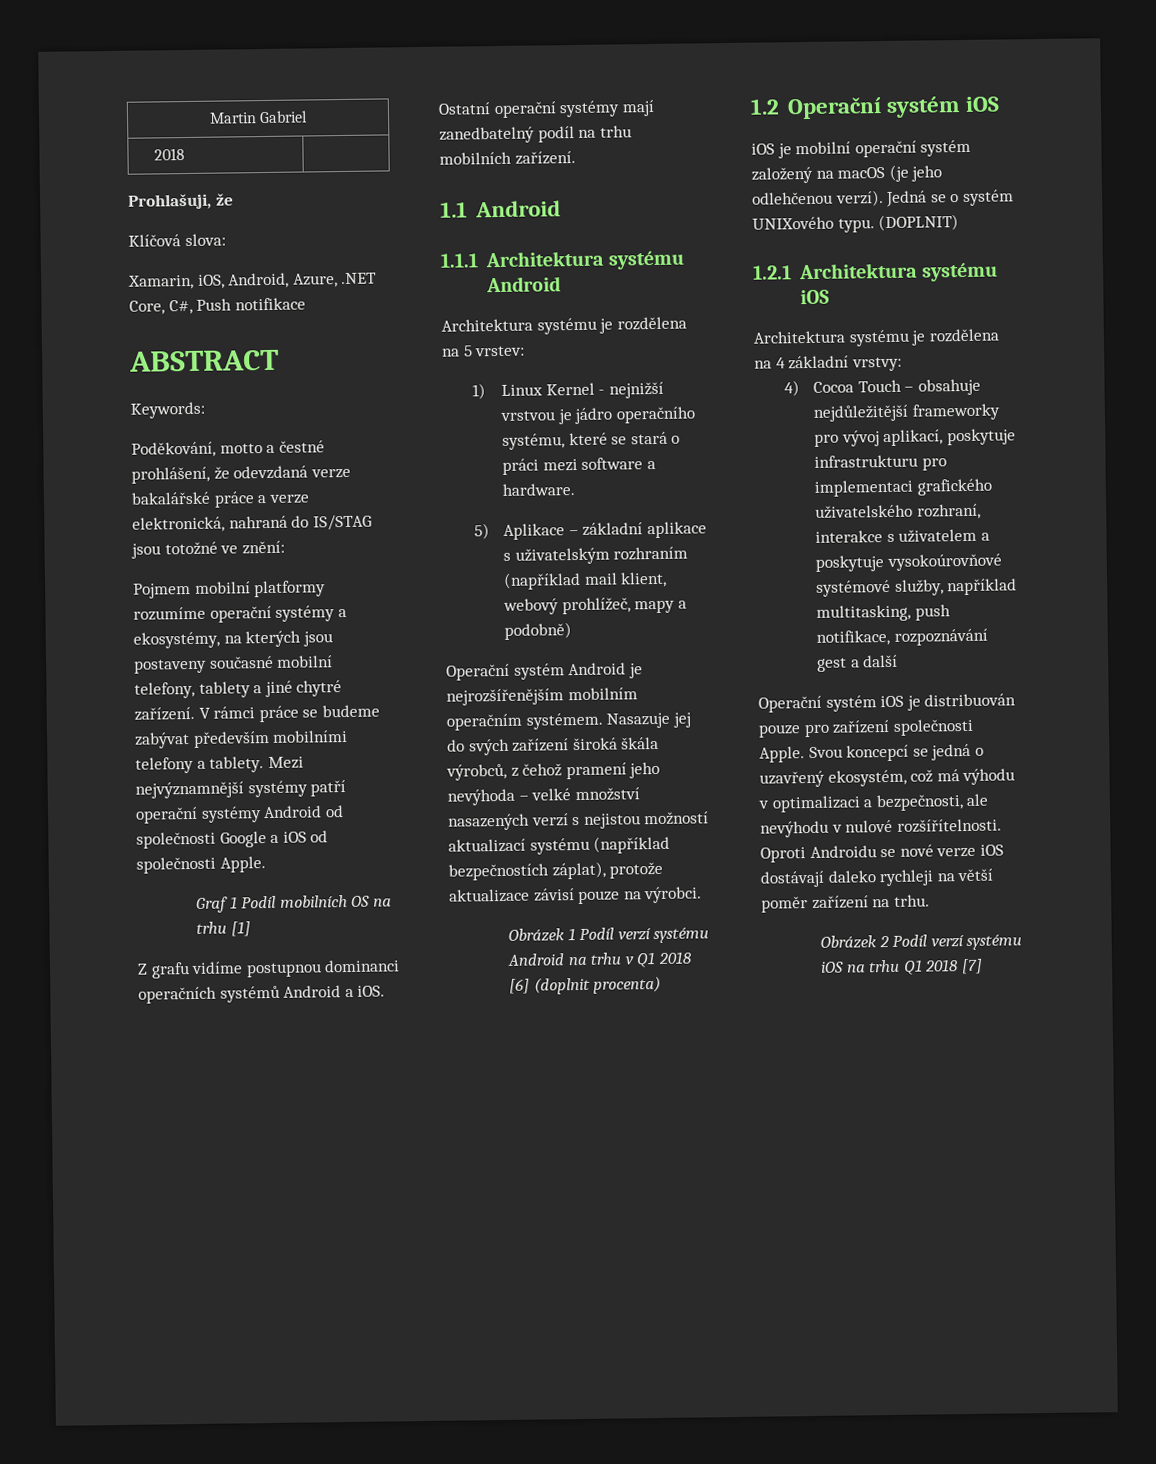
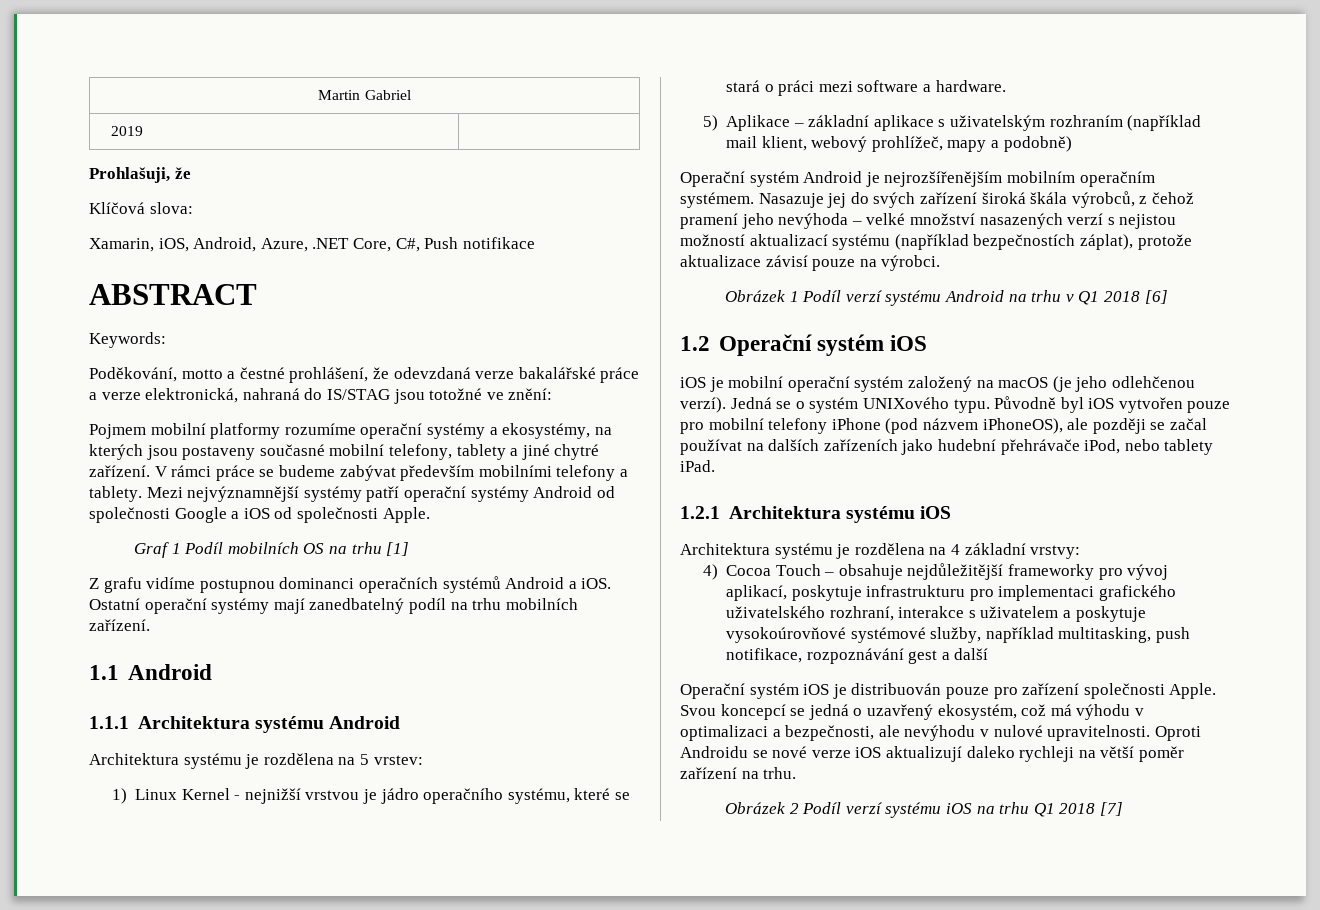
- 2018 |
+ 2019 |
- Obrázek 1 Podíl verzí systému Android na trhu v Q1 2018 [6] (doplnit procenta)
+ Obrázek 1 Podíl verzí systému Android na trhu v Q1 2018 [6]
- (DOPLNIT)
+ Původně byl iOS vytvořen pouze pro mobilní telefony iPhone (pod názvem iPhoneOS), ale později se začal používat na dalších zařízeních jako hudební přehrávače iPod, nebo tablety iPad.
- Svou koncepcí se jedná o uzavřený ekosystém, což má výhodu v optimalizaci a bezpečnosti, ale nevýhodu v nulové rozšířítelnosti.
+ Svou koncepcí se jedná o uzavřený ekosystém, což má výhodu v optimalizaci a bezpečnosti, ale nevýhodu v nulové upravitelnosti.
- Oproti Androidu se nové verze iOS dostávají daleko rychleji na větší poměr zařízení na trhu.
+ Oproti Androidu se nové verze iOS aktualizují daleko rychleji na větší poměr zařízení na trhu.

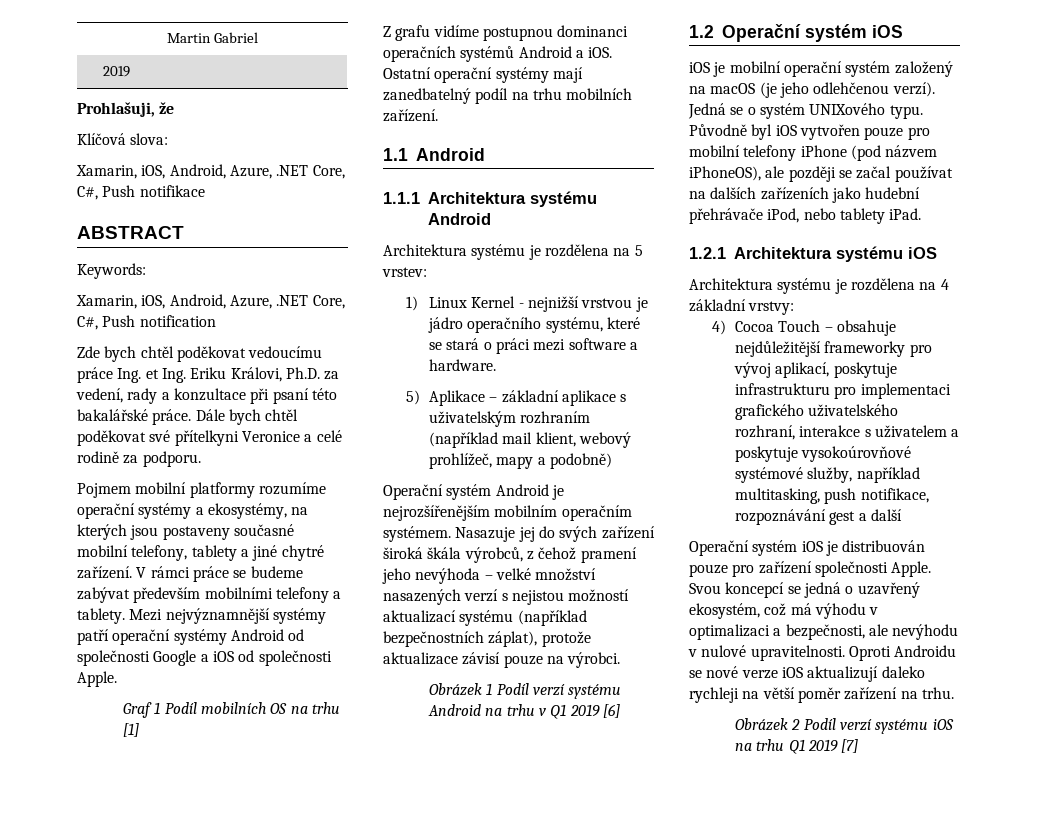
- Poděkování, motto a čestné prohlášení, že odevzdaná verze bakalářské práce a verze elektronická, nahraná do IS/STAG jsou totožné ve znění:
+ Xamarin, iOS, Android, Azure, .NET Core, C#, Push notification
+ Zde bych chtěl poděkovat vedoucímu práce Ing. et Ing. Eriku Královi, Ph.D. za vedení, rady a konzultace při psaní této bakalářské práce. Dále bych chtěl poděkovat své přítelkyni Veronice a celé rodině za podporu.
- Nasazuje jej do svých zařízení široká škála výrobců, z čehož pramení jeho nevýhoda – velké množství nasazených verzí s nejistou možností aktualizací systému (například bezpečnostích záplat), protože aktualizace závisí pouze na výrobci.
+ Nasazuje jej do svých zařízení široká škála výrobců, z čehož pramení jeho nevýhoda – velké množství nasazených verzí s nejistou možností aktualizací systému (například bezpečnostních záplat), protože aktualizace závisí pouze na výrobci.
- Obrázek 1 Podíl verzí systému Android na trhu v Q1 2018 [6]
+ Obrázek 1 Podíl verzí systému Android na trhu v Q1 2019 [6]
- Obrázek 2 Podíl verzí systému iOS na trhu Q1 2018 [7]
+ Obrázek 2 Podíl verzí systému iOS na trhu Q1 2019 [7]

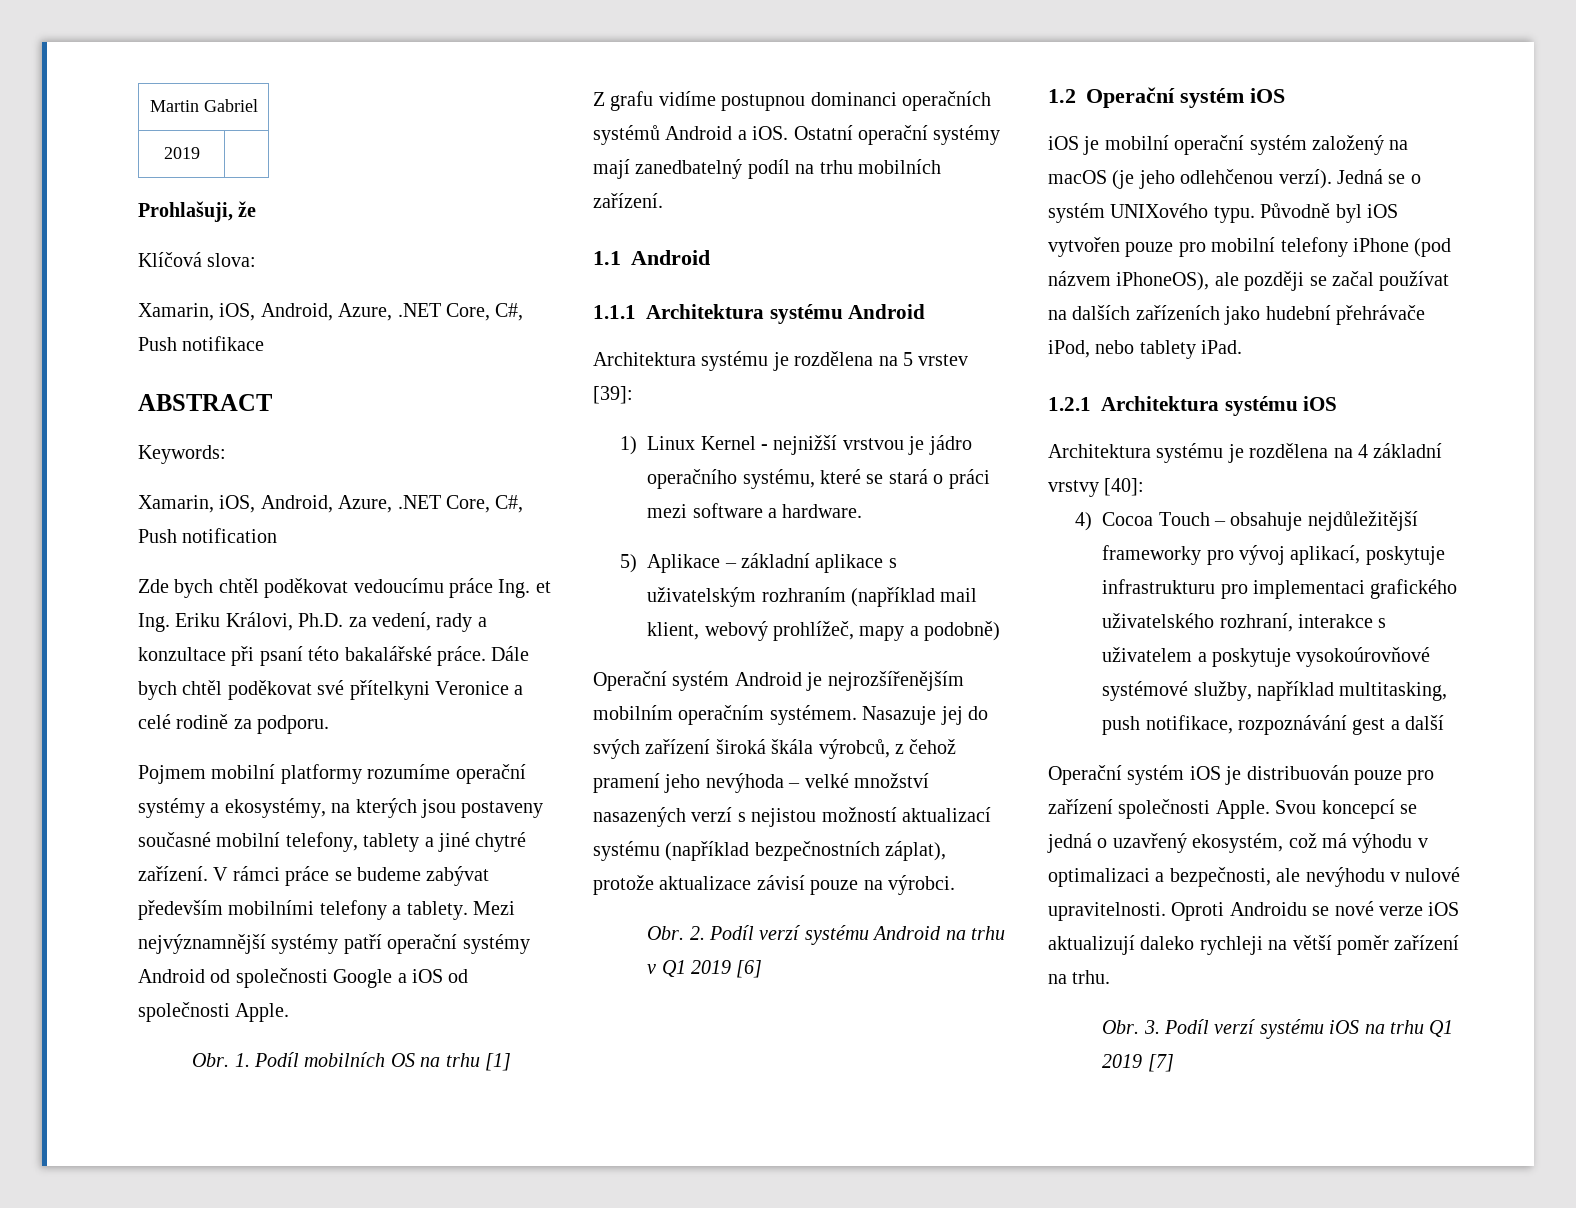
- Graf 1 Podíl mobilních OS na trhu [1]
+ Obr. 1. Podíl mobilních OS na trhu [1]
- Architektura systému je rozdělena na 5 vrstev:
+ Architektura systému je rozdělena na 5 vrstev [39]:
- Obrázek 1 Podíl verzí systému Android na trhu v Q1 2019 [6]
+ Obr. 2. Podíl verzí systému Android na trhu v Q1 2019 [6]
- Architektura systému je rozdělena na 4 základní vrstvy:
+ Architektura systému je rozdělena na 4 základní vrstvy [40]:
- Obrázek 2 Podíl verzí systému iOS na trhu Q1 2019 [7]
+ Obr. 3. Podíl verzí systému iOS na trhu Q1 2019 [7]

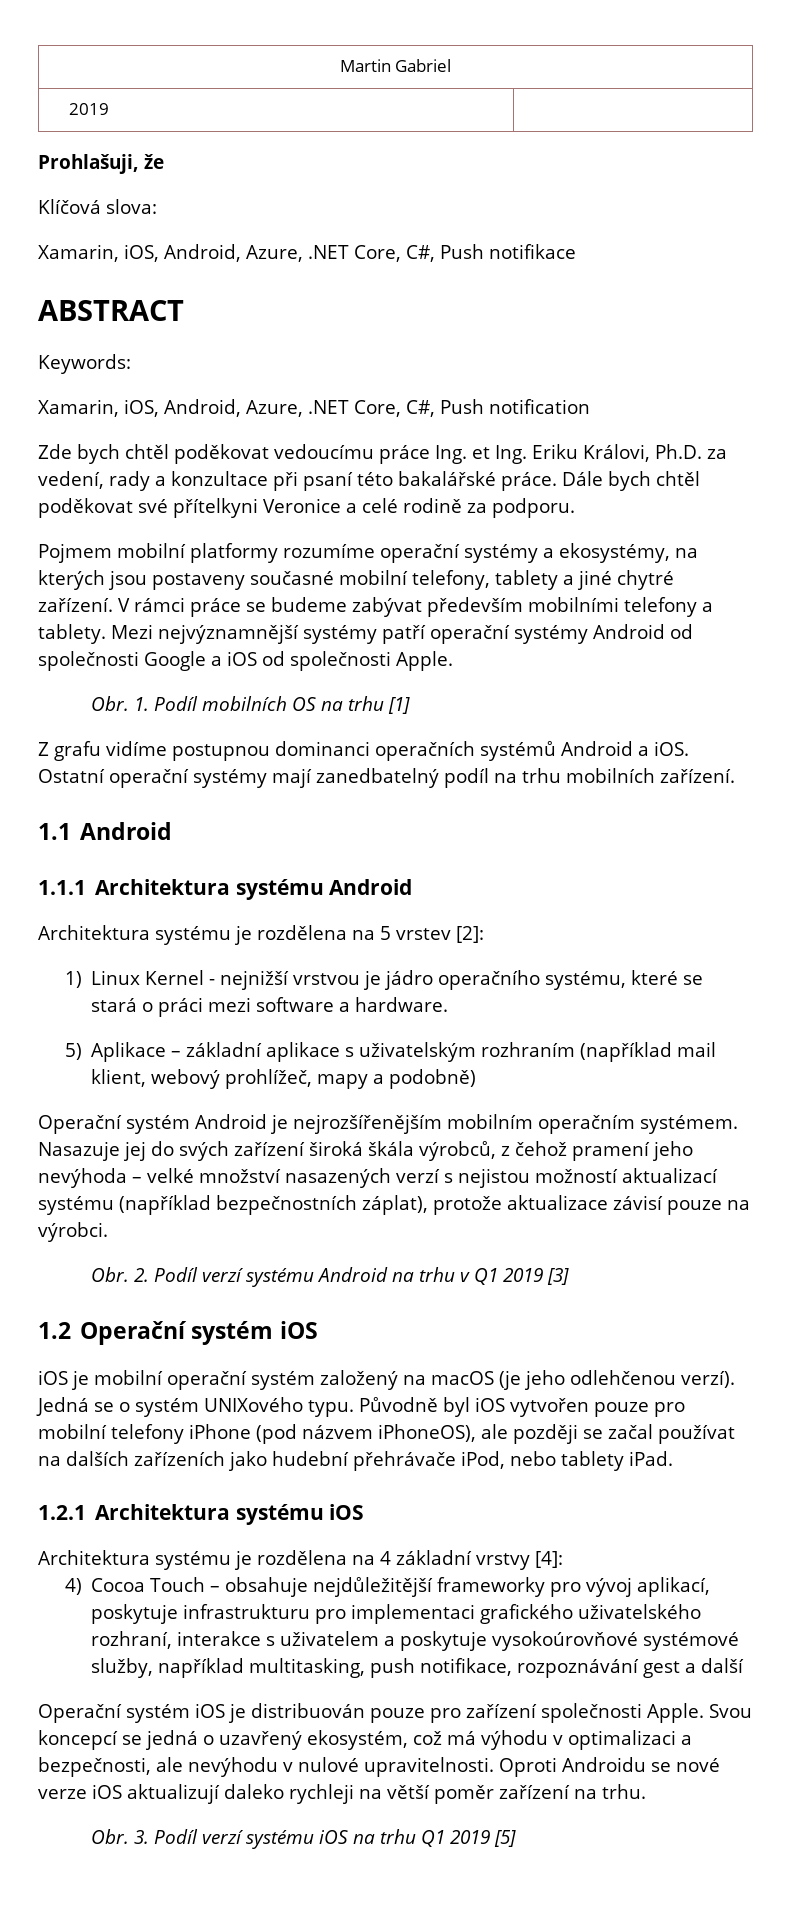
- Architektura systému je rozdělena na 5 vrstev [39]:
+ Architektura systému je rozdělena na 5 vrstev [2]:
- Obr. 2. Podíl verzí systému Android na trhu v Q1 2019 [6]
+ Obr. 2. Podíl verzí systému Android na trhu v Q1 2019 [3]
- Architektura systému je rozdělena na 4 základní vrstvy [40]:
+ Architektura systému je rozdělena na 4 základní vrstvy [4]:
- Obr. 3. Podíl verzí systému iOS na trhu Q1 2019 [7]
+ Obr. 3. Podíl verzí systému iOS na trhu Q1 2019 [5]

